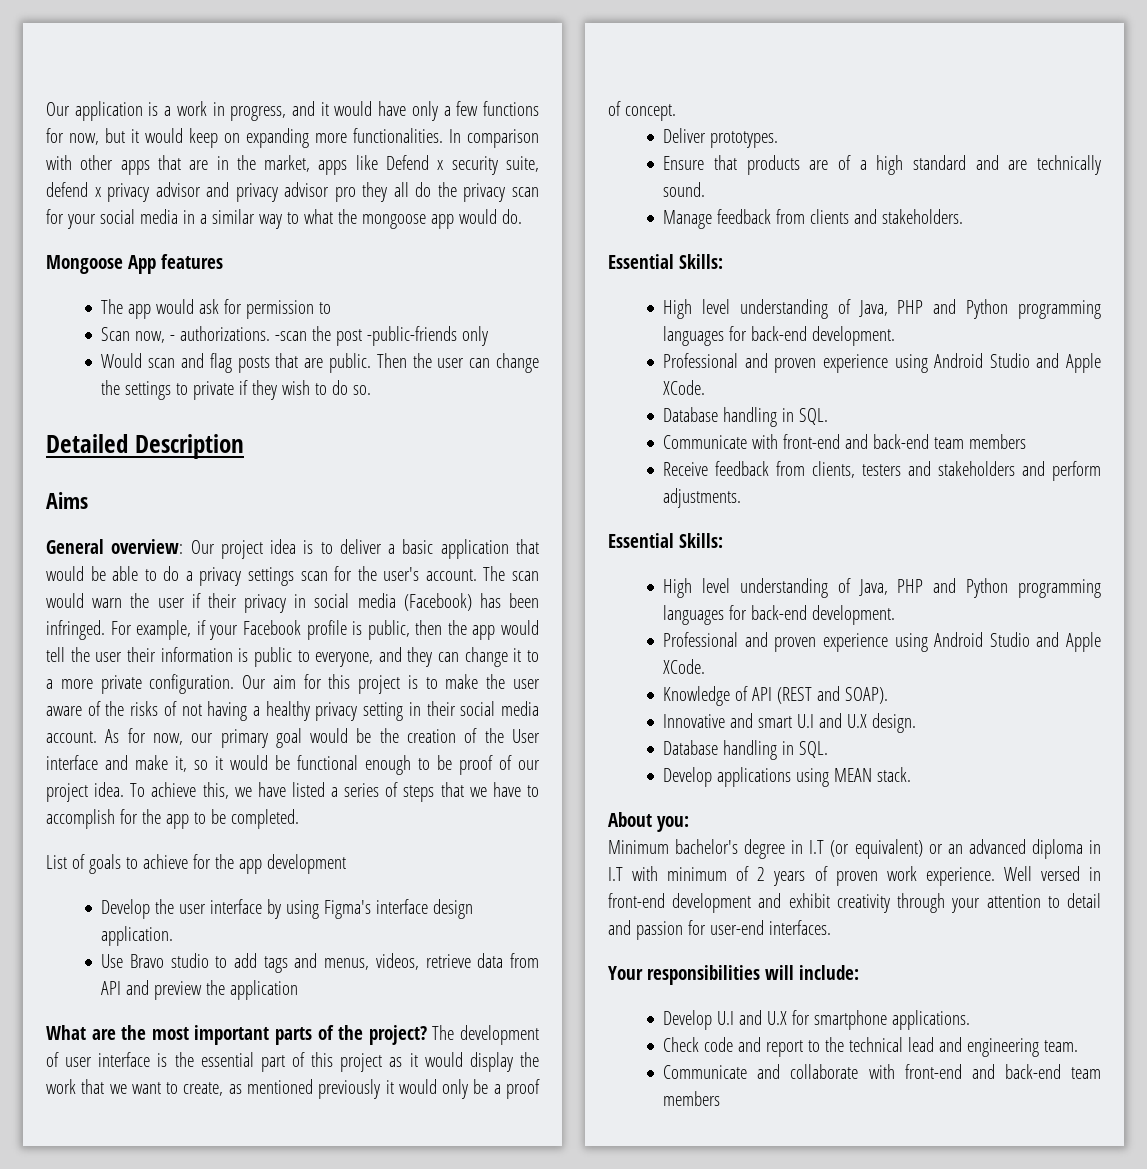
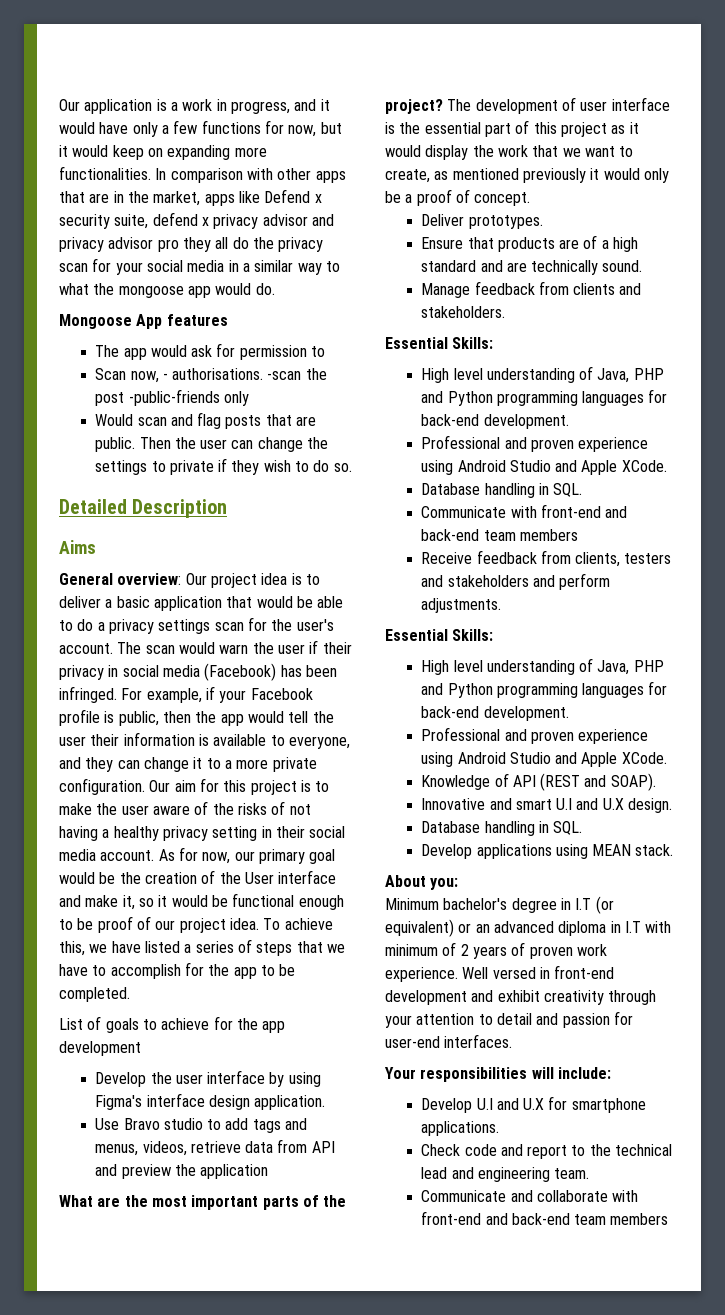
- Scan now, - authorizations.
+ Scan now, - authorisations.
- For example, if your Facebook profile is public, then the app would tell the user their information is public to everyone, and they can change it to a more private configuration.
+ For example, if your Facebook profile is public, then the app would tell the user their information is available to everyone, and they can change it to a more private configuration.

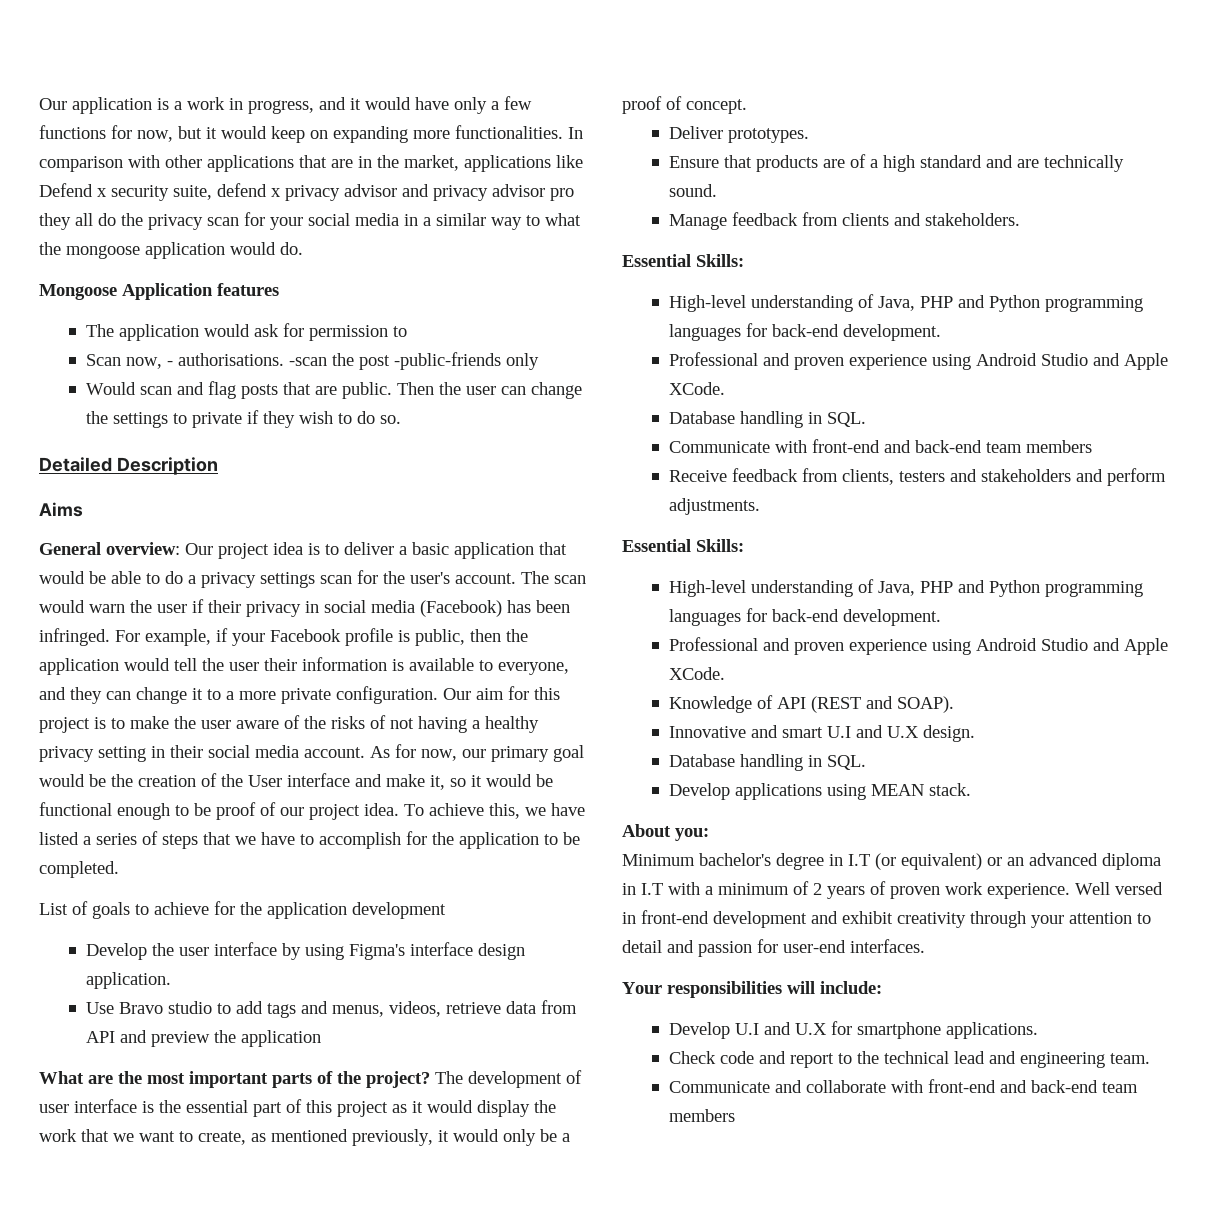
- In comparison with other apps that are in the market, apps like Defend x security suite, defend x privacy advisor and privacy advisor pro they all do the privacy scan for your social media in a similar way to what the mongoose app would do.
+ In comparison with other applications that are in the market, applications like Defend x security suite, defend x privacy advisor and privacy advisor pro they all do the privacy scan for your social media in a similar way to what the mongoose application would do.
- Mongoose App features
+ Mongoose Application features
- The app would ask for permission to
+ The application would ask for permission to
- For example, if your Facebook profile is public, then the app would tell the user their information is available to everyone, and they can change it to a more private configuration.
+ For example, if your Facebook profile is public, then the application would tell the user their information is available to everyone, and they can change it to a more private configuration.
- To achieve this, we have listed a series of steps that we have to accomplish for the app to be completed.
+ To achieve this, we have listed a series of steps that we have to accomplish for the application to be completed.
- List of goals to achieve for the app development
+ List of goals to achieve for the application development
- The development of user interface is the essential part of this project as it would display the work that we want to create, as mentioned previously it would only be a proof of concept.
+ The development of user interface is the essential part of this project as it would display the work that we want to create, as mentioned previously, it would only be a proof of concept.
  Manage feedback from clients and stakeholders.
  Essential Skills:
- High level understanding of Java, PHP and Python programming languages for back-end development.
+ High-level understanding of Java, PHP and Python programming languages for back-end development.
  Receive feedback from clients, testers and stakeholders and perform adjustments.
  Essential Skills:
- High level understanding of Java, PHP and Python programming languages for back-end development.
+ High-level understanding of Java, PHP and Python programming languages for back-end development.
- Minimum bachelor's degree in I.T (or equivalent) or an advanced diploma in I.T with minimum of 2 years of proven work experience.
+ Minimum bachelor's degree in I.T (or equivalent) or an advanced diploma in I.T with a minimum of 2 years of proven work experience.

